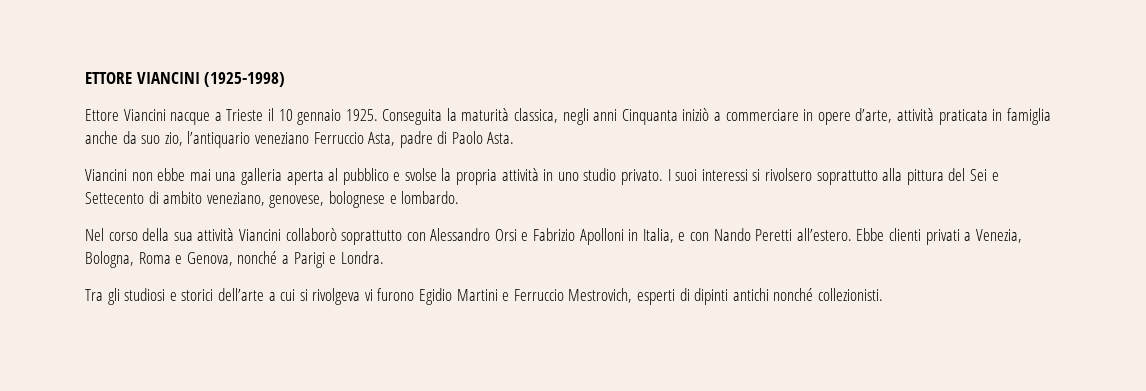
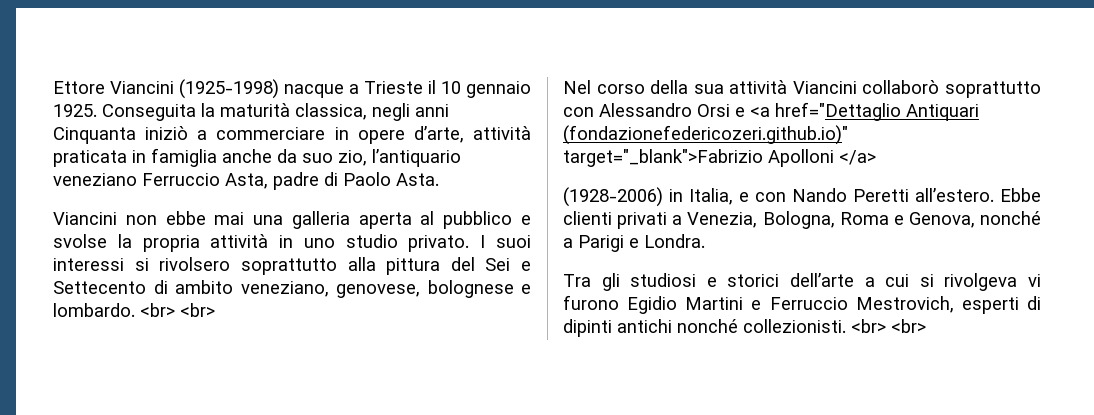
- ETTORE VIANCINI (1925-1998)
- Ettore Viancini nacque a Trieste il 10 gennaio 1925.
+ Ettore Viancini (1925-1998) nacque a Trieste il 10 gennaio 1925.
- I suoi interessi si rivolsero soprattutto alla pittura del Sei e Settecento di ambito veneziano, genovese, bolognese e lombardo.
+ I suoi interessi si rivolsero soprattutto alla pittura del Sei e Settecento di ambito veneziano, genovese, bolognese e lombardo. <br> <br>
- Nel corso della sua attività Viancini collaborò soprattutto con Alessandro Orsi e Fabrizio Apolloni in Italia, e con Nando Peretti all’estero.
+ Nel corso della sua attività Viancini collaborò soprattutto con Alessandro Orsi e <a href="Dettaglio Antiquari (fondazionefedericozeri.github.io)" target="_blank">Fabrizio Apolloni </a>
+ (1928-2006) in Italia, e con Nando Peretti all’estero.
- Tra gli studiosi e storici dell’arte a cui si rivolgeva vi furono Egidio Martini e Ferruccio Mestrovich, esperti di dipinti antichi nonché collezionisti.
+ Tra gli studiosi e storici dell’arte a cui si rivolgeva vi furono Egidio Martini e Ferruccio Mestrovich, esperti di dipinti antichi nonché collezionisti. <br> <br>

